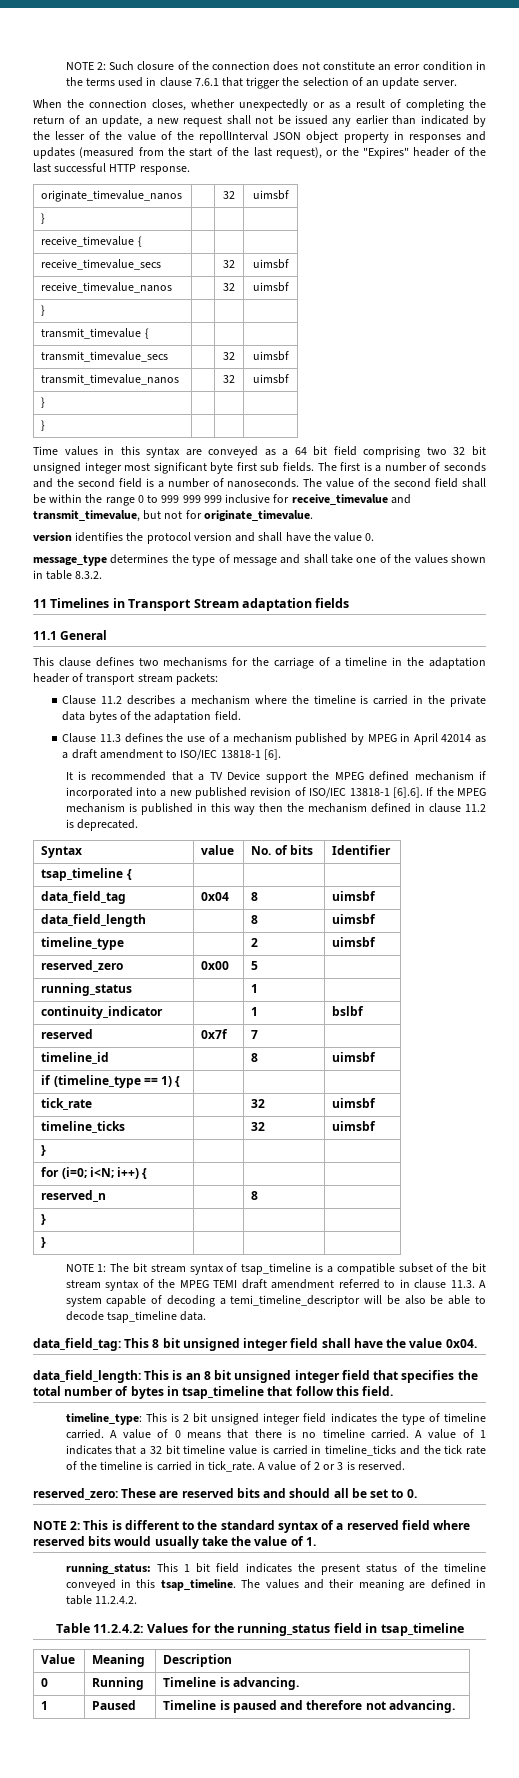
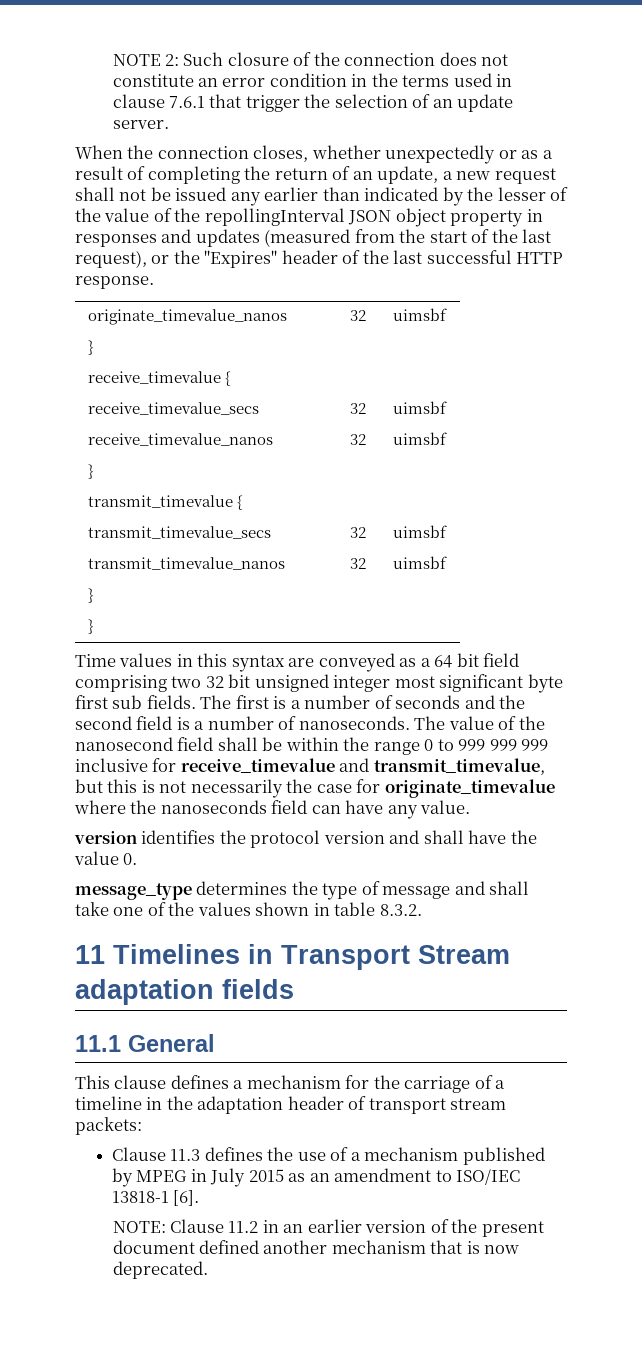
- When the connection closes, whether unexpectedly or as a result of completing the return of an update, a new request shall not be issued any earlier than indicated by the lesser of the value of the repollInterval JSON object property in responses and updates (measured from the start of the last request), or the "Expires" header of the last successful HTTP response.
+ When the connection closes, whether unexpectedly or as a result of completing the return of an update, a new request shall not be issued any earlier than indicated by the lesser of the value of the repollingInterval JSON object property in responses and updates (measured from the start of the last request), or the "Expires" header of the last successful HTTP response.
- The value of the second field shall be within the range 0 to 999 999 999 inclusive for receive_timevalue and transmit_timevalue, but not for originate_timevalue.
+ The value of the nanosecond field shall be within the range 0 to 999 999 999 inclusive for receive_timevalue and transmit_timevalue, but this is not necessarily the case for originate_timevalue where the nanoseconds field can have any value.
- This clause defines two mechanisms for the carriage of a timeline in the adaptation header of transport stream packets:
+ This clause defines a mechanism for the carriage of a timeline in the adaptation header of transport stream packets:
- Clause 11.2 describes a mechanism where the timeline is carried in the private data bytes of the adaptation field.
- Clause 11.3 defines the use of a mechanism published by MPEG in April 42014 as a draft amendment to ISO/IEC 13818-1 [6].
+ Clause 11.3 defines the use of a mechanism published by MPEG in July 2015 as an amendment to ISO/IEC 13818-1 [6].
- It is recommended that a TV Device support the MPEG defined mechanism if incorporated into a new published revision of ISO/IEC 13818-1 [6].6]. If the MPEG mechanism is published in this way then the mechanism defined in clause 11.2 is deprecated.
- Syntax | value | No. of bits | Identifier
- tsap_timeline { | | |
- data_field_tag | 0x04 | 8 | uimsbf
- data_field_length | | 8 | uimsbf
- timeline_type | | 2 | uimsbf
- reserved_zero | 0x00 | 5 |
- running_status | | 1 |
- continuity_indicator | | 1 | bslbf
- reserved | 0x7f | 7 |
- timeline_id | | 8 | uimsbf
- if (timeline_type == 1) { | | |
- tick_rate | | 32 | uimsbf
- timeline_ticks | | 32 | uimsbf
- } | | |
- for (i=0; i<N; i++) { | | |
- reserved_n | | 8 |
- } | | |
- } | | |
- NOTE 1: The bit stream syntax of tsap_timeline is a compatible subset of the bit stream syntax of the MPEG TEMI draft amendment referred to in clause 11.3. A system capable of decoding a temi_timeline_descriptor will be also be able to decode tsap_timeline data.
- data_field_tag: This 8 bit unsigned integer field shall have the value 0x04.
- data_field_length: This is an 8 bit unsigned integer field that specifies the total number of bytes in tsap_timeline that follow this field.
- timeline_type: This is 2 bit unsigned integer field indicates the type of timeline carried. A value of 0 means that there is no timeline carried. A value of 1 indicates that a 32 bit timeline value is carried in timeline_ticks and the tick rate of the timeline is carried in tick_rate. A value of 2 or 3 is reserved.
- reserved_zero: These are reserved bits and should all be set to 0.
- NOTE 2: This is different to the standard syntax of a reserved field where reserved bits would usually take the value of 1.
- running_status: This 1 bit field indicates the present status of the timeline conveyed in this tsap_timeline. The values and their meaning are defined in table 11.2.4.2.
- Table 11.2.4.2: Values for the running_status field in tsap_timeline
- Value | Meaning | Description
- 0 | Running | Timeline is advancing.
- 1 | Paused | Timeline is paused and therefore not advancing.
+ NOTE: Clause 11.2 in an earlier version of the present document defined another mechanism that is now deprecated.

